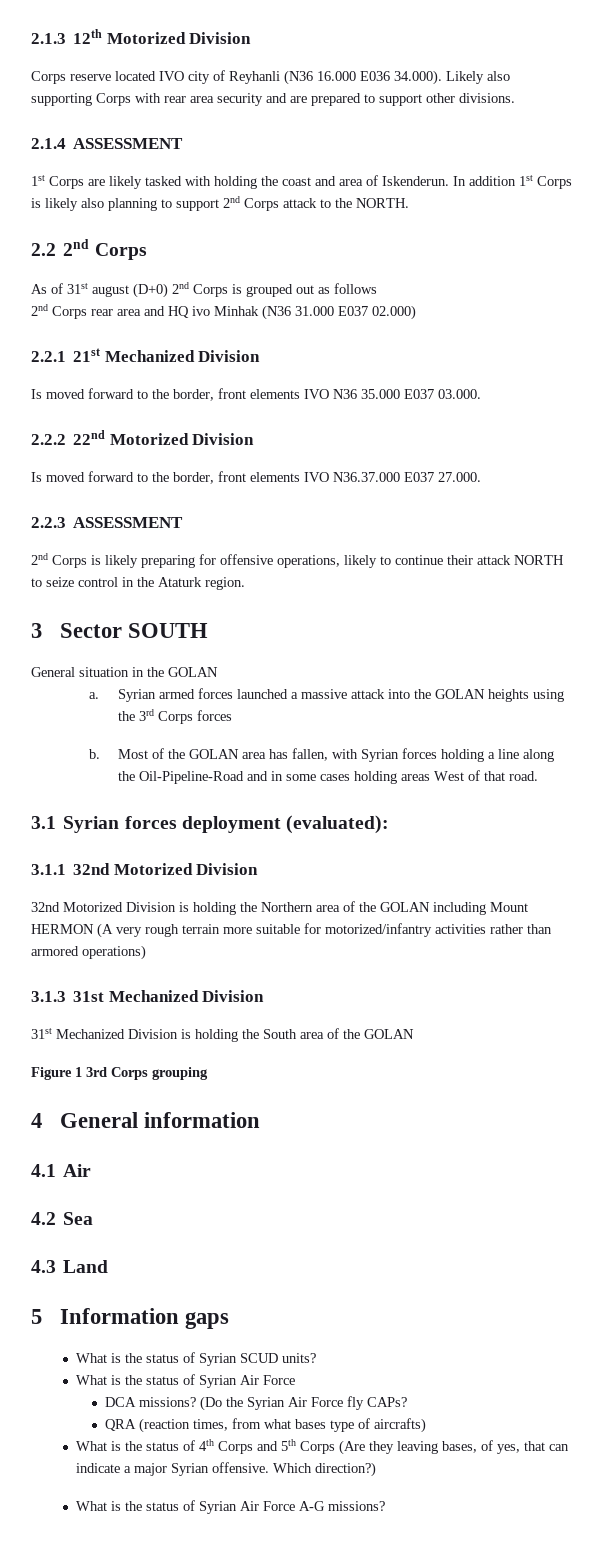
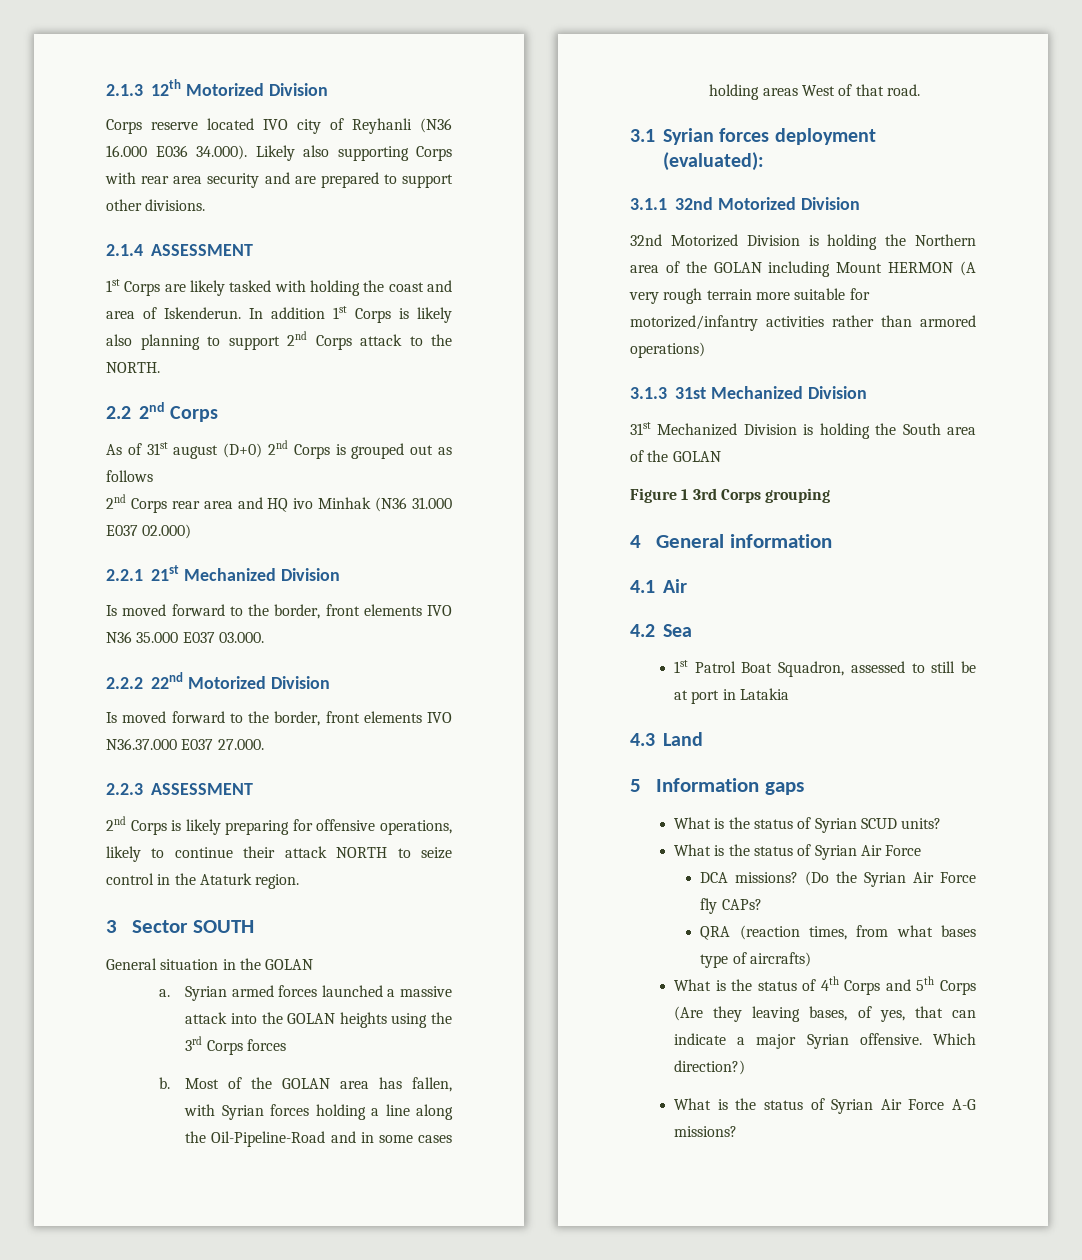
+ 1st Patrol Boat Squadron, assessed to still be at port in Latakia

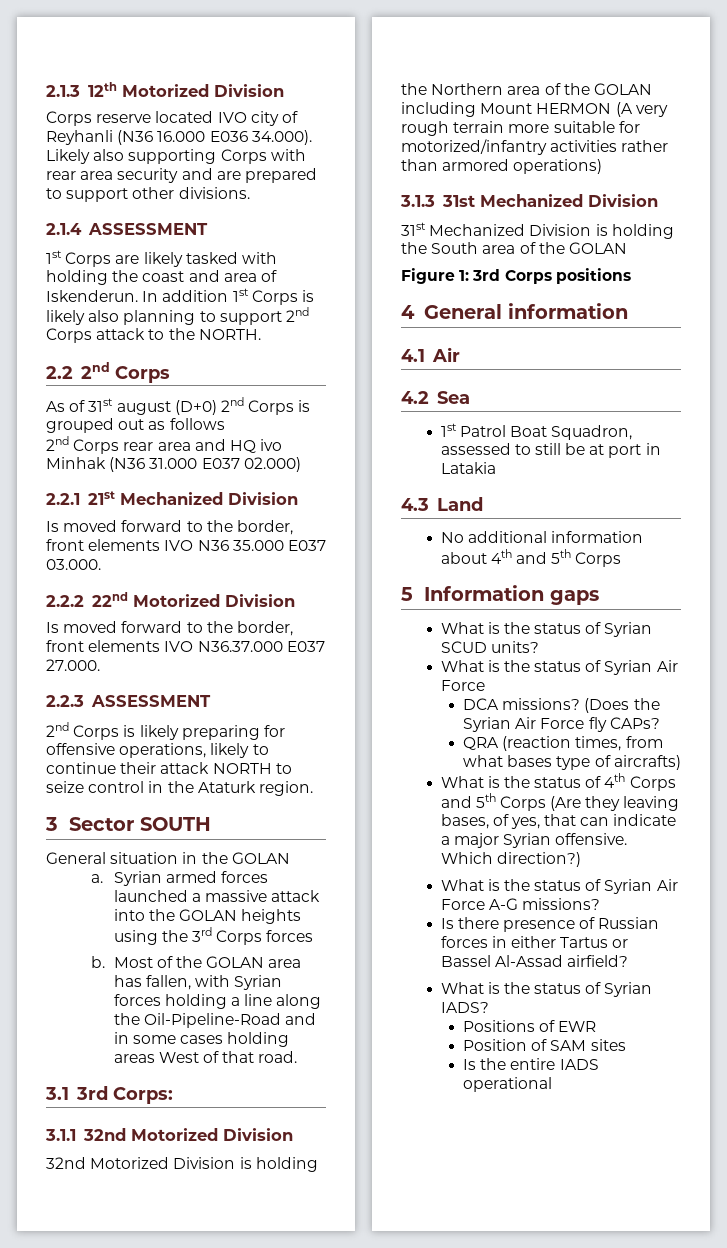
- 3.1 Syrian forces deployment (evaluated):
+ 3.1 3rd Corps:
- Figure 1 3rd Corps grouping
+ Figure 1: 3rd Corps positions
+ No additional information about 4th and 5th Corps
- (Do the Syrian Air Force fly CAPs?
+ (Does the Syrian Air Force fly CAPs?
+ Is there presence of Russian forces in either Tartus or Bassel Al-Assad airfield?
+ What is the status of Syrian IADS?
+ Positions of EWR
+ Position of SAM sites
+ Is the entire IADS operational

